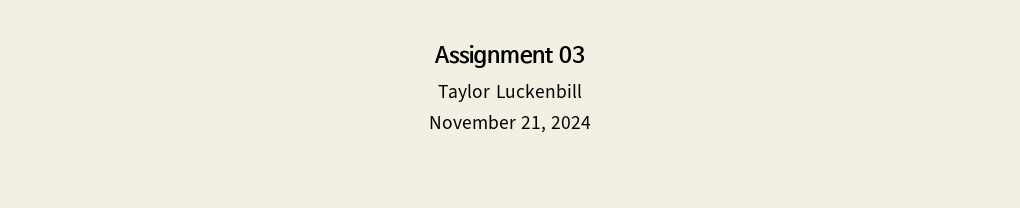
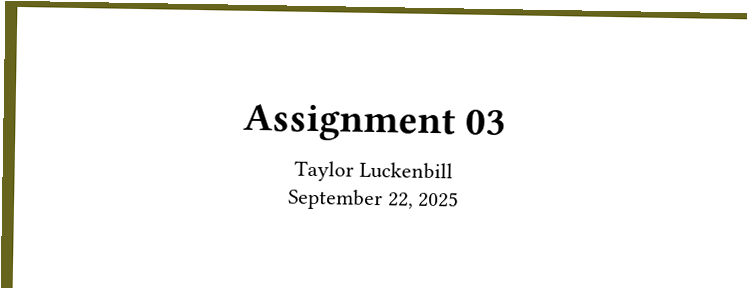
- November 21, 2024
+ September 22, 2025

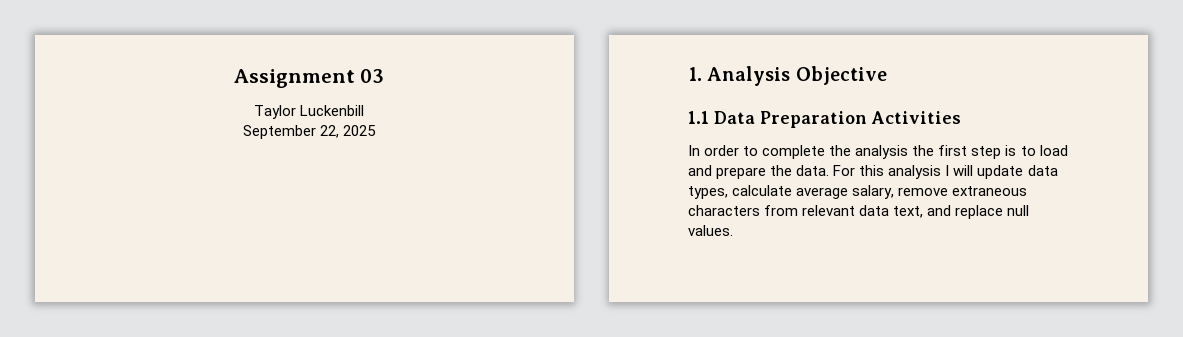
+ 1. Analysis Objective
+ 1.1 Data Preparation Activities
+ In order to complete the analysis the first step is to load and prepare the data. For this analysis I will update data types, calculate average salary, remove extraneous characters from relevant data text, and replace null values.

